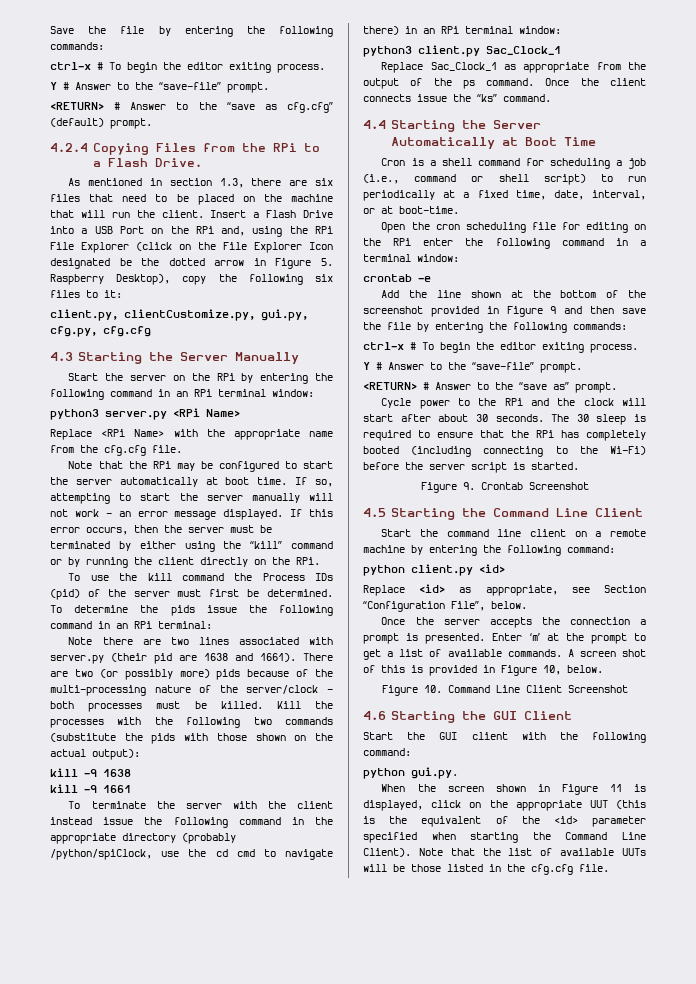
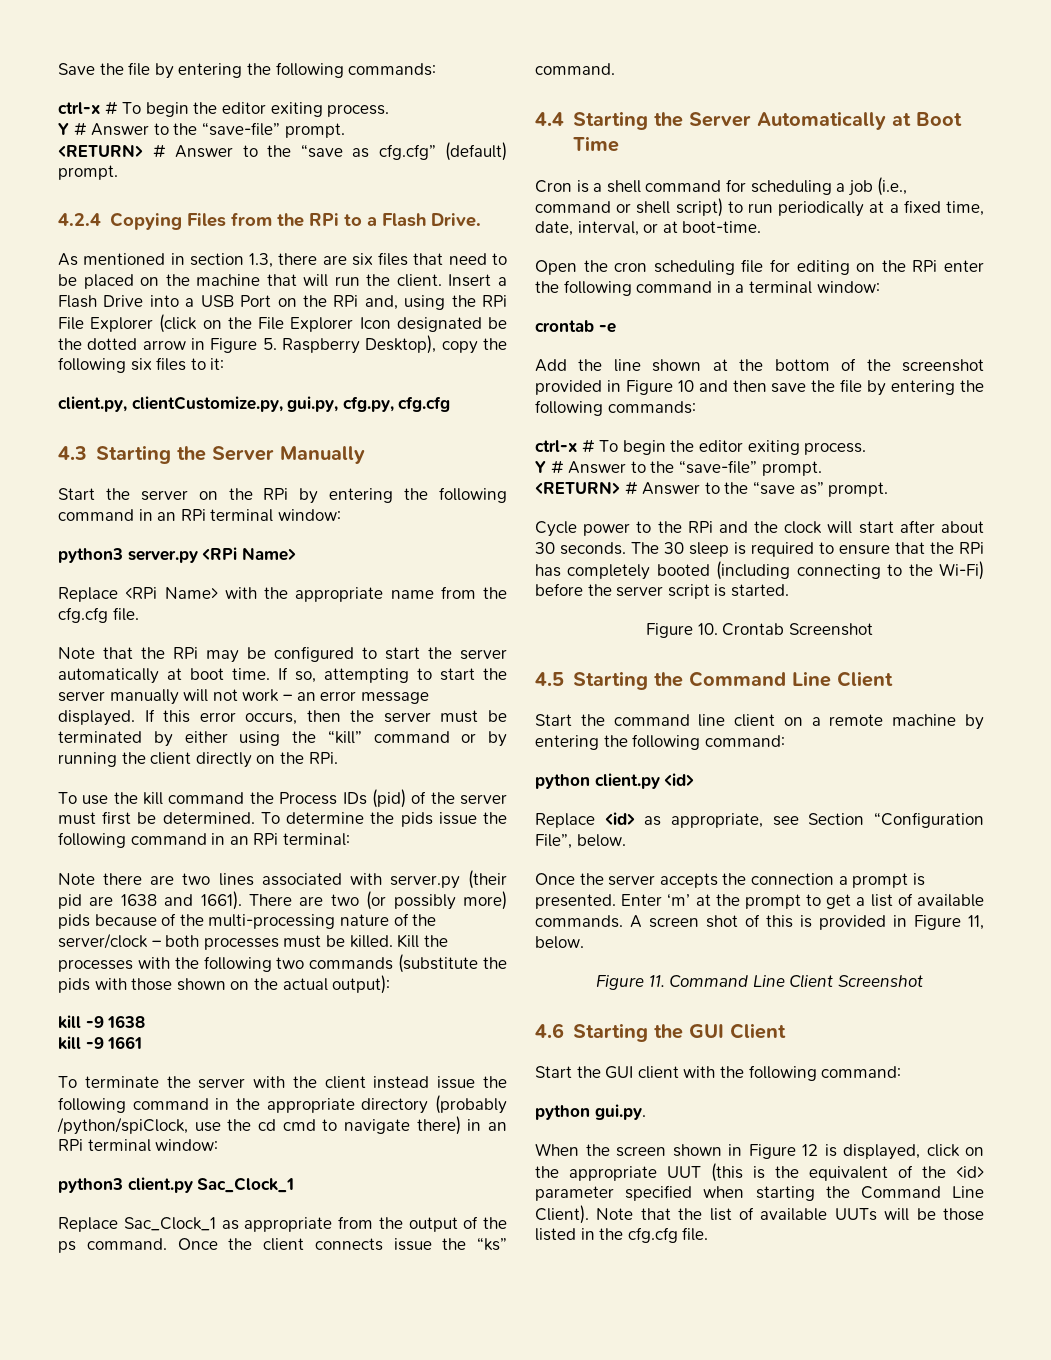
- Add the line shown at the bottom of the screenshot provided in Figure 9 and then save the file by entering the following commands:
+ Add the line shown at the bottom of the screenshot provided in Figure 10 and then save the file by entering the following commands:
- Figure 9. Crontab Screenshot
+ Figure 10. Crontab Screenshot
- A screen shot of this is provided in Figure 10, below.
+ A screen shot of this is provided in Figure 11, below.
- Figure 10. Command Line Client Screenshot
+ Figure 11. Command Line Client Screenshot
- When the screen shown in Figure 11 is displayed, click on the appropriate UUT (this is the equivalent of the <id> parameter specified when starting the Command Line Client).
+ When the screen shown in Figure 12 is displayed, click on the appropriate UUT (this is the equivalent of the <id> parameter specified when starting the Command Line Client).

